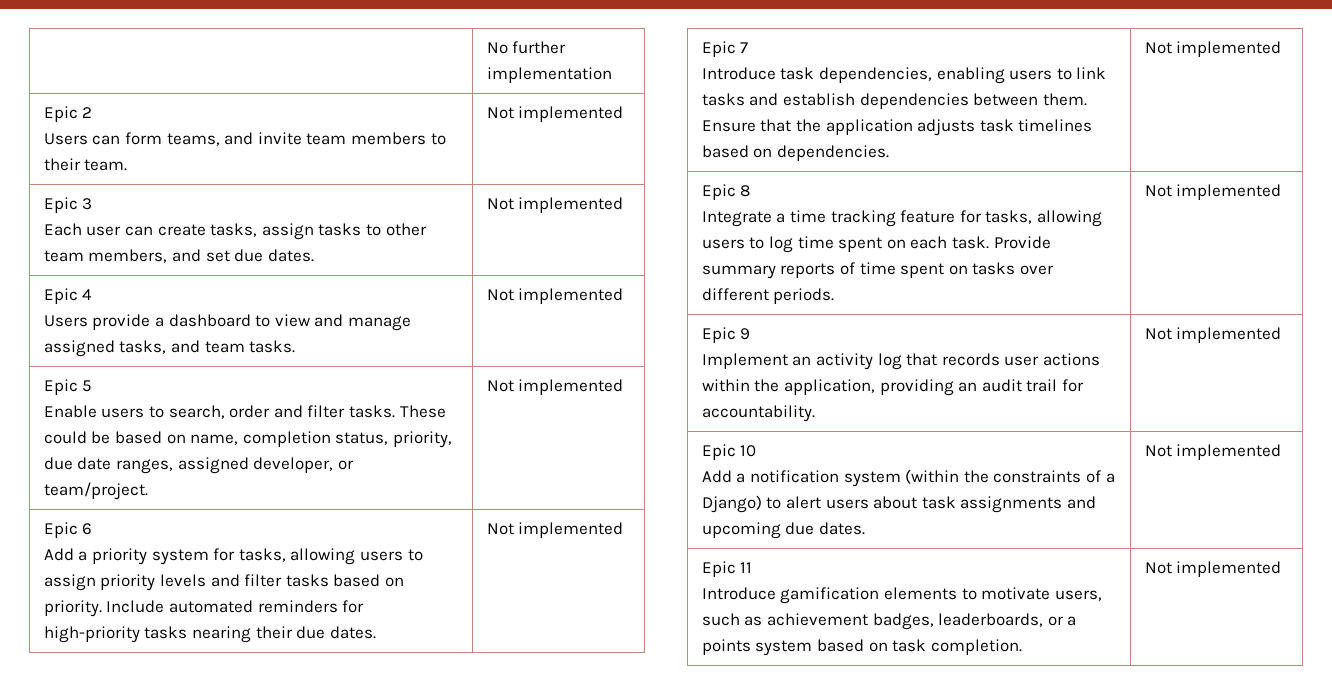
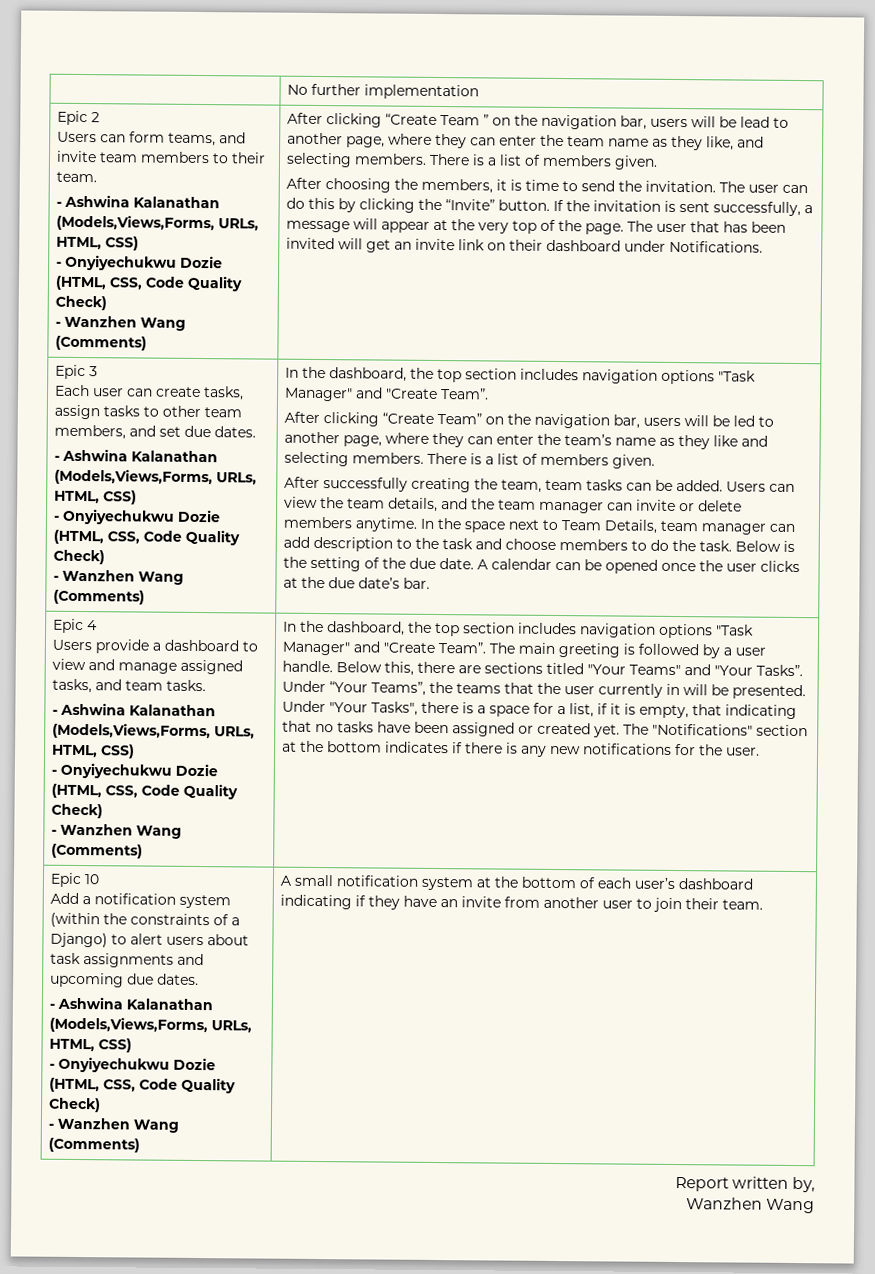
- Users can form teams, and invite team members to their team. | Not implemented
+ Users can form teams, and invite team members to their team.
+ - Ashwina Kalanathan (Models,Views,Forms, URLs, HTML, CSS)
+ - Onyiyechukwu Dozie (HTML, CSS, Code Quality Check)
+ - Wanzhen Wang (Comments) | After clicking “Create Team ” on the navigation bar, users will be lead to another page, where they can enter the team name as they like, and selecting members. There is a list of members given.
+ After choosing the members, it is time to send the invitation. The user can do this by clicking the “Invite” button. If the invitation is sent successfully, a message will appear at the very top of the page. The user that has been invited will get an invite link on their dashboard under Notifications.
- Each user can create tasks, assign tasks to other team members, and set due dates. | Not implemented
+ Each user can create tasks, assign tasks to other team members, and set due dates.
+ - Ashwina Kalanathan (Models,Views,Forms, URLs, HTML, CSS)
+ - Onyiyechukwu Dozie (HTML, CSS, Code Quality Check)
+ - Wanzhen Wang (Comments) | In the dashboard, the top section includes navigation options "Task Manager" and "Create Team”.
+ After clicking “Create Team” on the navigation bar, users will be led to another page, where they can enter the team’s name as they like and selecting members. There is a list of members given.
+ After successfully creating the team, team tasks can be added. Users can view the team details, and the team manager can invite or delete members anytime. In the space next to Team Details, team manager can add description to the task and choose members to do the task. Below is the setting of the due date. A calendar can be opened once the user clicks at the due date’s bar.
- Users provide a dashboard to view and manage assigned tasks, and team tasks. | Not implemented
- Epic 5
- Enable users to search, order and filter tasks. These could be based on name, completion status, priority, due date ranges, assigned developer, or team/project. | Not implemented
- Epic 6
- Add a priority system for tasks, allowing users to assign priority levels and filter tasks based on priority. Include automated reminders for high-priority tasks nearing their due dates. | Not implemented
- Epic 7
- Introduce task dependencies, enabling users to link tasks and establish dependencies between them. Ensure that the application adjusts task timelines based on dependencies. | Not implemented
- Epic 8
- Integrate a time tracking feature for tasks, allowing users to log time spent on each task. Provide summary reports of time spent on tasks over different periods. | Not implemented
- Epic 9
- Implement an activity log that records user actions within the application, providing an audit trail for accountability. | Not implemented
+ Users provide a dashboard to view and manage assigned tasks, and team tasks.
+ - Ashwina Kalanathan (Models,Views,Forms, URLs, HTML, CSS)
+ - Onyiyechukwu Dozie (HTML, CSS, Code Quality Check)
+ - Wanzhen Wang (Comments) | In the dashboard, the top section includes navigation options "Task Manager" and "Create Team”. The main greeting is followed by a user handle. Below this, there are sections titled "Your Teams" and "Your Tasks”. Under “Your Teams”, the teams that the user currently in will be presented. Under "Your Tasks", there is a space for a list, if it is empty, that indicating that no tasks have been assigned or created yet. The "Notifications" section at the bottom indicates if there is any new notifications for the user.
- Add a notification system (within the constraints of a Django) to alert users about task assignments and upcoming due dates. | Not implemented
- Epic 11
- Introduce gamification elements to motivate users, such as achievement badges, leaderboards, or a points system based on task completion. | Not implemented
+ Add a notification system (within the constraints of a Django) to alert users about task assignments and upcoming due dates.
+ - Ashwina Kalanathan (Models,Views,Forms, URLs, HTML, CSS)
+ - Onyiyechukwu Dozie (HTML, CSS, Code Quality Check)
+ - Wanzhen Wang (Comments) | A small notification system at the bottom of each user’s dashboard indicating if they have an invite from another user to join their team.
+ Report written by,
+ Wanzhen Wang

